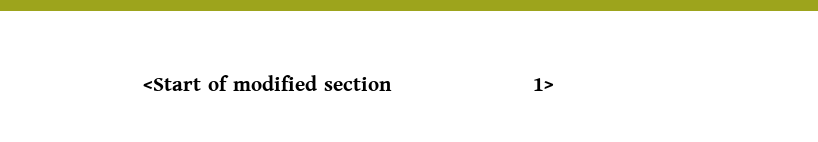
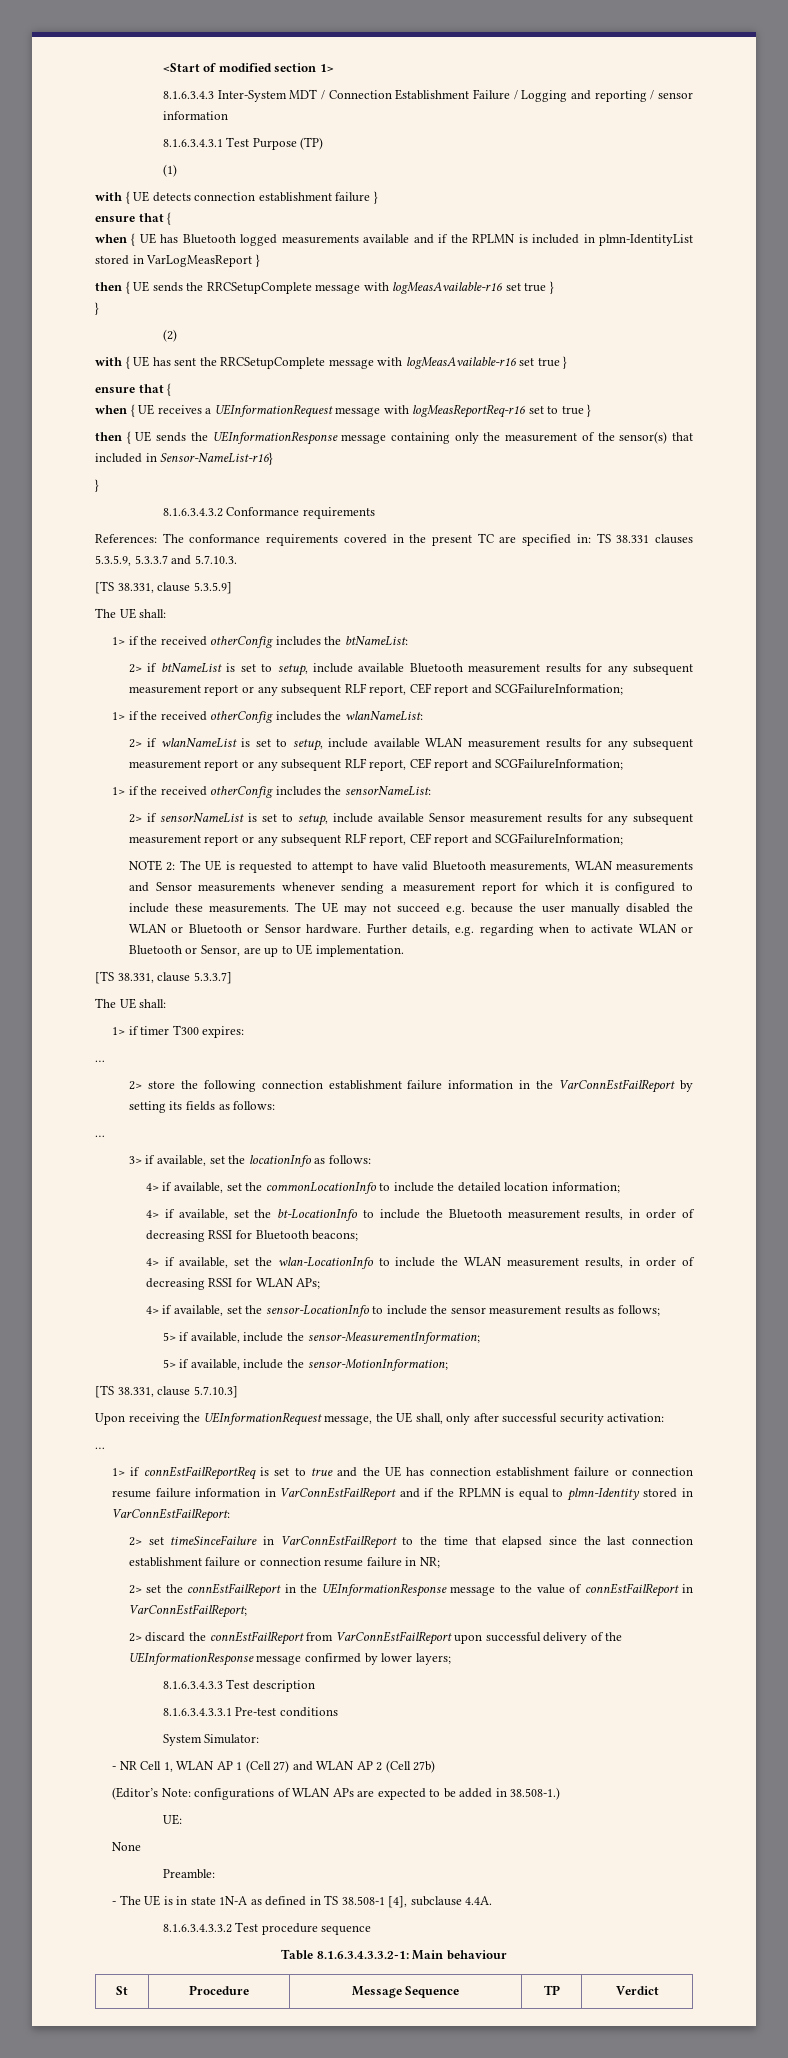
+ 8.1.6.3.4.3 Inter-System MDT / Connection Establishment Failure / Logging and reporting / sensor information
+ 8.1.6.3.4.3.1 Test Purpose (TP)
+ (1)
+ with { UE detects connection establishment failure }
+ ensure that {
+ when { UE has Bluetooth logged measurements available and if the RPLMN is included in plmn-IdentityList stored in VarLogMeasReport }
+ then { UE sends the RRCSetupComplete message with logMeasAvailable-r16 set true }
+ }
+ (2)
+ with { UE has sent the RRCSetupComplete message with logMeasAvailable-r16 set true }
+ ensure that {
+ when { UE receives a UEInformationRequest message with logMeasReportReq-r16 set to true }
+ then { UE sends the UEInformationResponse message containing only the measurement of the sensor(s) that included in Sensor-NameList-r16}
+ }
+ 8.1.6.3.4.3.2 Conformance requirements
+ References: The conformance requirements covered in the present TC are specified in: TS 38.331 clauses 5.3.5.9, 5.3.3.7 and 5.7.10.3.
+ [TS 38.331, clause 5.3.5.9]
+ The UE shall:
+ 1> if the received otherConfig includes the btNameList:
+ 2> if btNameList is set to setup, include available Bluetooth measurement results for any subsequent measurement report or any subsequent RLF report, CEF report and SCGFailureInformation;
+ 1> if the received otherConfig includes the wlanNameList:
+ 2> if wlanNameList is set to setup, include available WLAN measurement results for any subsequent measurement report or any subsequent RLF report, CEF report and SCGFailureInformation;
+ 1> if the received otherConfig includes the sensorNameList:
+ 2> if sensorNameList is set to setup, include available Sensor measurement results for any subsequent measurement report or any subsequent RLF report, CEF report and SCGFailureInformation;
+ NOTE 2: The UE is requested to attempt to have valid Bluetooth measurements, WLAN measurements and Sensor measurements whenever sending a measurement report for which it is configured to include these measurements. The UE may not succeed e.g. because the user manually disabled the WLAN or Bluetooth or Sensor hardware. Further details, e.g. regarding when to activate WLAN or Bluetooth or Sensor, are up to UE implementation.
+ [TS 38.331, clause 5.3.3.7]
+ The UE shall:
+ 1> if timer T300 expires:
+ …
+ 2> store the following connection establishment failure information in the VarConnEstFailReport by setting its fields as follows:
+ …
+ 3> if available, set the locationInfo as follows:
+ 4> if available, set the commonLocationInfo to include the detailed location information;
+ 4> if available, set the bt-LocationInfo to include the Bluetooth measurement results, in order of decreasing RSSI for Bluetooth beacons;
+ 4> if available, set the wlan-LocationInfo to include the WLAN measurement results, in order of decreasing RSSI for WLAN APs;
+ 4> if available, set the sensor-LocationInfo to include the sensor measurement results as follows;
+ 5> if available, include the sensor-MeasurementInformation;
+ 5> if available, include the sensor-MotionInformation;
+ [TS 38.331, clause 5.7.10.3]
+ Upon receiving the UEInformationRequest message, the UE shall, only after successful security activation:
+ …
+ 1> if connEstFailReportReq is set to true and the UE has connection establishment failure or connection resume failure information in VarConnEstFailReport and if the RPLMN is equal to plmn-Identity stored in VarConnEstFailReport:
+ 2> set timeSinceFailure in VarConnEstFailReport to the time that elapsed since the last connection establishment failure or connection resume failure in NR;
+ 2> set the connEstFailReport in the UEInformationResponse message to the value of connEstFailReport in VarConnEstFailReport;
+ 2> discard the connEstFailReport from VarConnEstFailReport upon successful delivery of the UEInformationResponse message confirmed by lower layers;
+ 8.1.6.3.4.3.3 Test description
+ 8.1.6.3.4.3.3.1 Pre-test conditions
+ System Simulator:
+ - NR Cell 1, WLAN AP 1 (Cell 27) and WLAN AP 2 (Cell 27b)
+ (Editor’s Note: configurations of WLAN APs are expected to be added in 38.508-1.)
+ UE:
+ None
+ Preamble:
+ - The UE is in state 1N-A as defined in TS 38.508-1 [4], subclause 4.4A.
+ 8.1.6.3.4.3.3.2 Test procedure sequence
+ Table 8.1.6.3.4.3.3.2-1: Main behaviour
+ St | Procedure | Message Sequence | TP | Verdict

